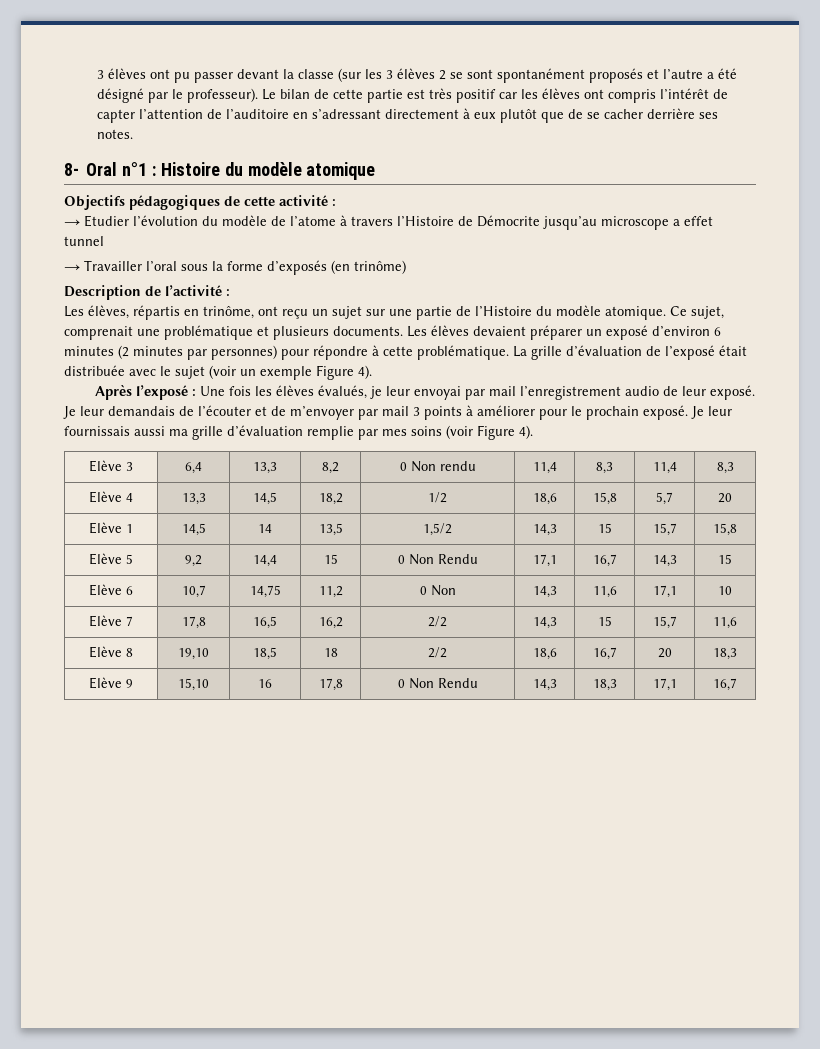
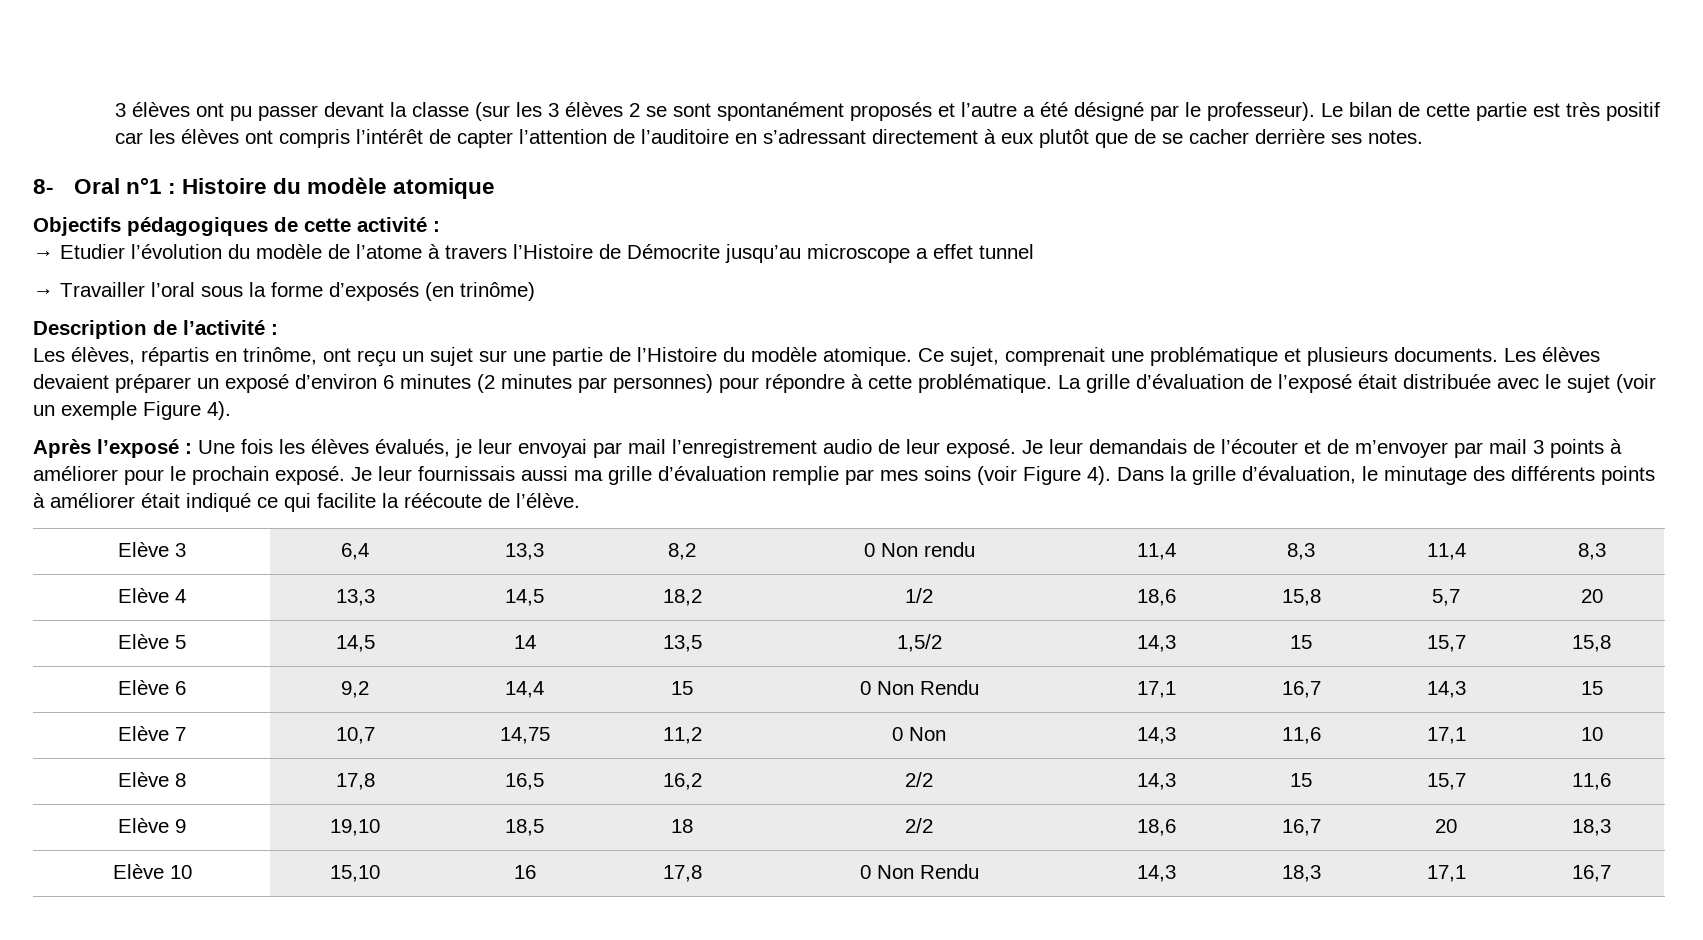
+ Dans la grille d’évaluation, le minutage des différents points à améliorer était indiqué ce qui facilite la réécoute de l’élève.
- Elève 1 | 14,5 | 14 | 13,5 | 1,5/2 | 14,3 | 15 | 15,7 | 15,8
+ Elève 5 | 14,5 | 14 | 13,5 | 1,5/2 | 14,3 | 15 | 15,7 | 15,8
- Elève 5 | 9,2 | 14,4 | 15 | 0 Non Rendu | 17,1 | 16,7 | 14,3 | 15
+ Elève 6 | 9,2 | 14,4 | 15 | 0 Non Rendu | 17,1 | 16,7 | 14,3 | 15
- Elève 6 | 10,7 | 14,75 | 11,2 | 0 Non | 14,3 | 11,6 | 17,1 | 10
+ Elève 7 | 10,7 | 14,75 | 11,2 | 0 Non | 14,3 | 11,6 | 17,1 | 10
- Elève 7 | 17,8 | 16,5 | 16,2 | 2/2 | 14,3 | 15 | 15,7 | 11,6
+ Elève 8 | 17,8 | 16,5 | 16,2 | 2/2 | 14,3 | 15 | 15,7 | 11,6
- Elève 8 | 19,10 | 18,5 | 18 | 2/2 | 18,6 | 16,7 | 20 | 18,3
+ Elève 9 | 19,10 | 18,5 | 18 | 2/2 | 18,6 | 16,7 | 20 | 18,3
- Elève 9 | 15,10 | 16 | 17,8 | 0 Non Rendu | 14,3 | 18,3 | 17,1 | 16,7
+ Elève 10 | 15,10 | 16 | 17,8 | 0 Non Rendu | 14,3 | 18,3 | 17,1 | 16,7

